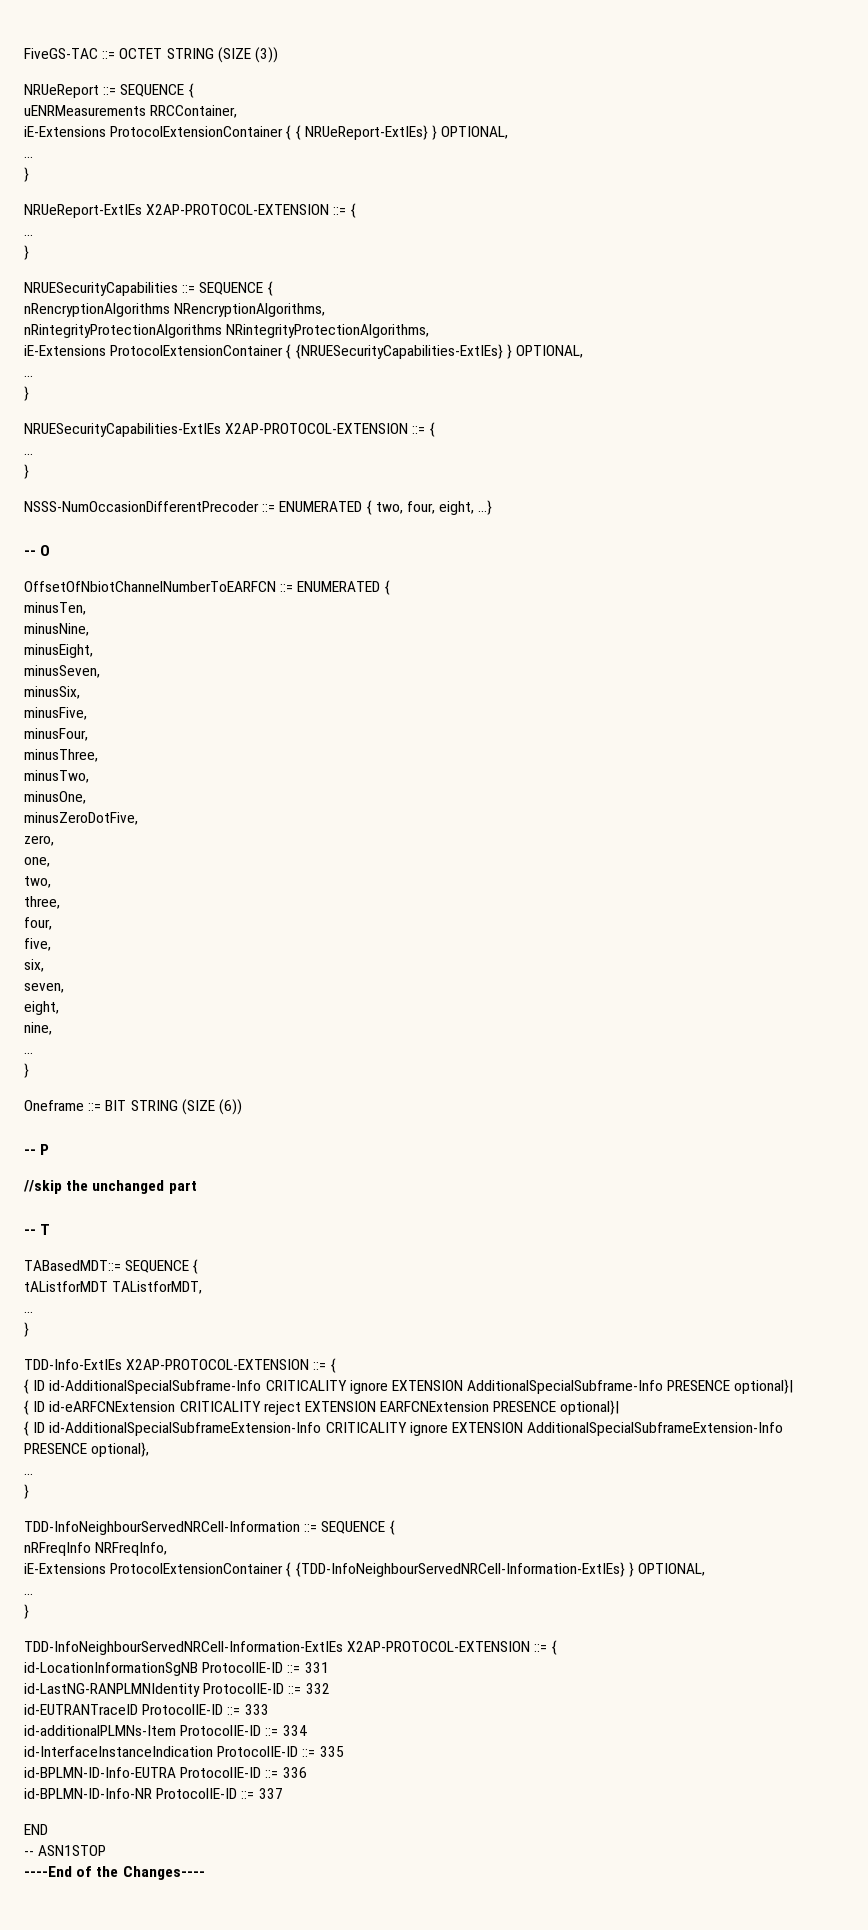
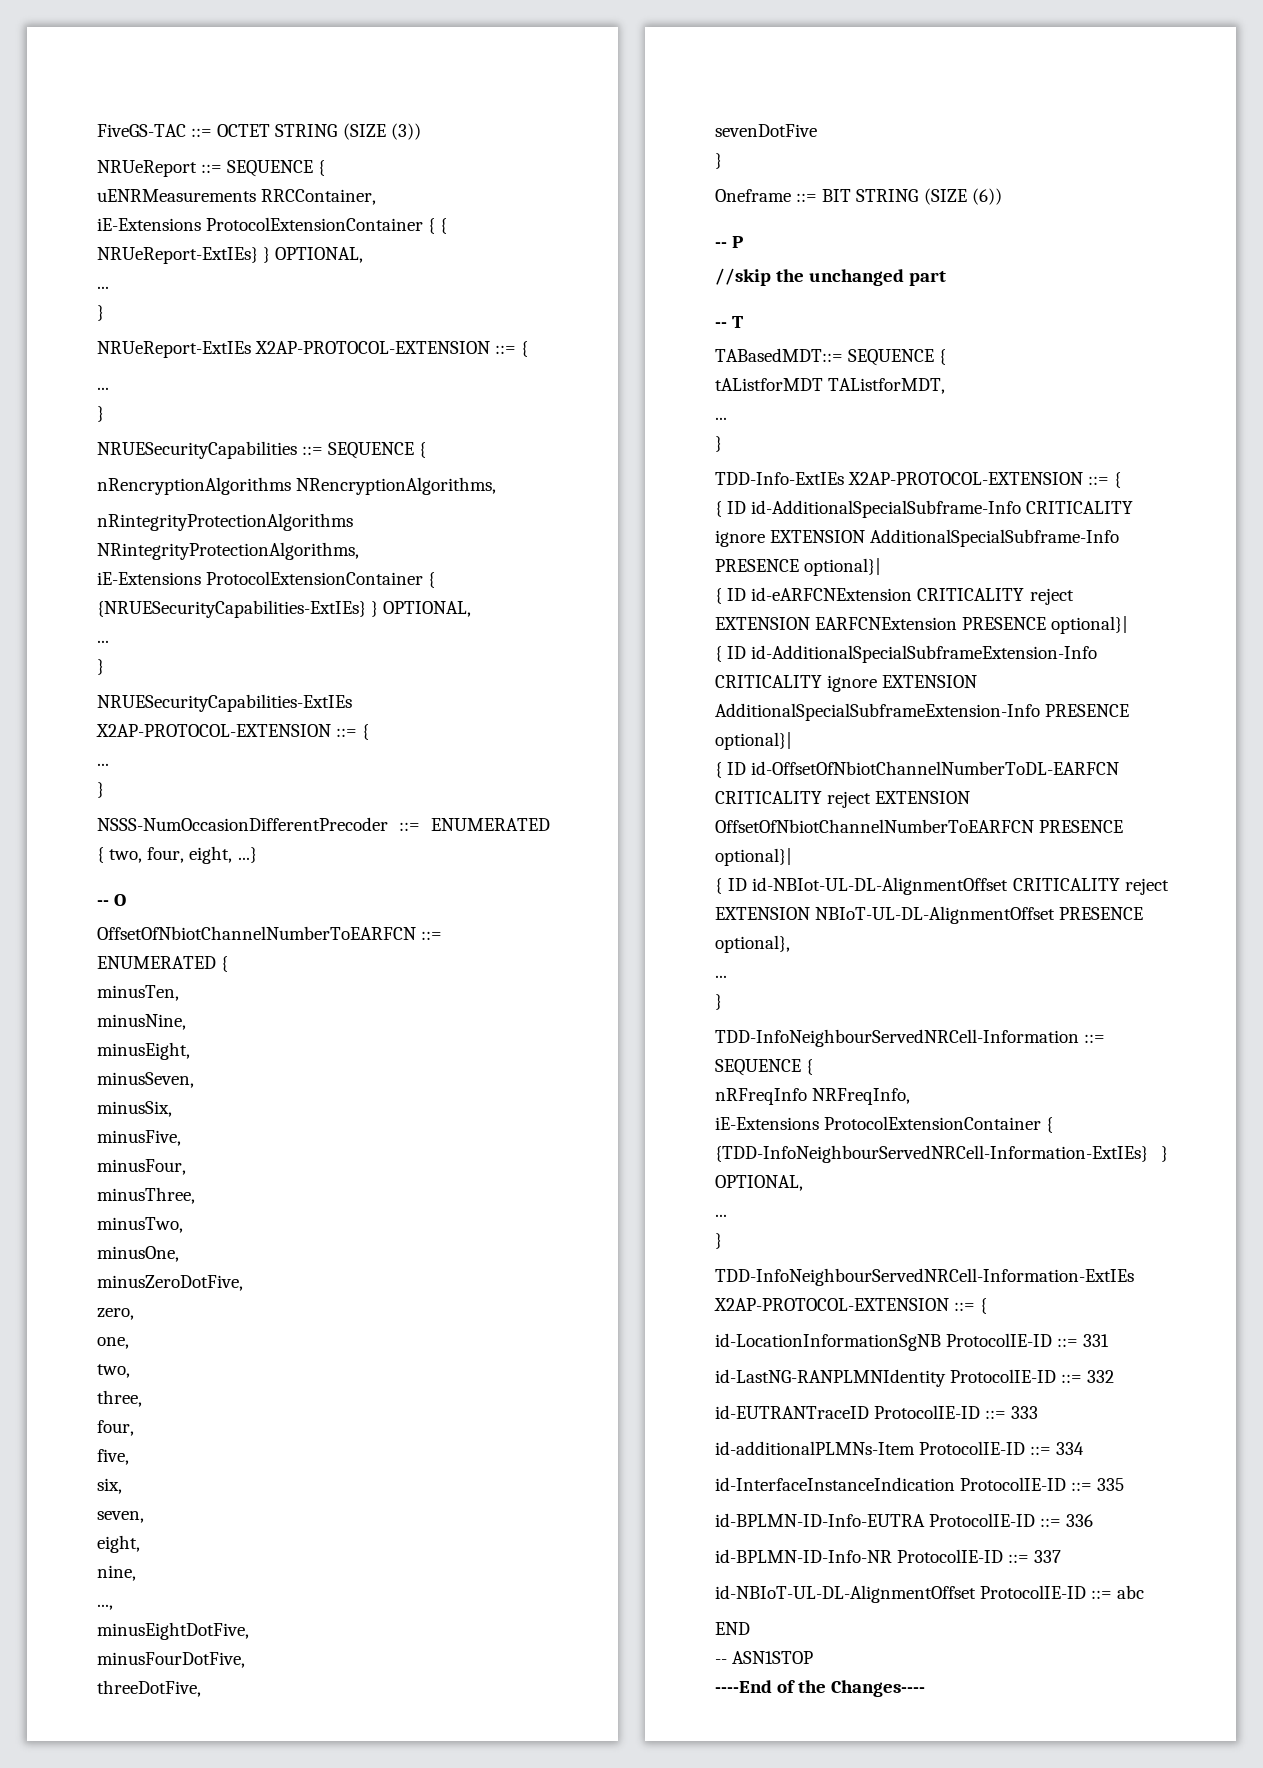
  nine,
- ...
+ ...,
+ minusEightDotFive,
+ minusFourDotFive,
+ threeDotFive,
+ sevenDotFive
- { ID id-AdditionalSpecialSubframeExtension-Info CRITICALITY ignore EXTENSION AdditionalSpecialSubframeExtension-Info PRESENCE optional},
+ { ID id-AdditionalSpecialSubframeExtension-Info CRITICALITY ignore EXTENSION AdditionalSpecialSubframeExtension-Info PRESENCE optional}|
+ { ID id-OffsetOfNbiotChannelNumberToDL-EARFCN CRITICALITY reject EXTENSION OffsetOfNbiotChannelNumberToEARFCN PRESENCE optional}|
+ { ID id-NBIot-UL-DL-AlignmentOffset CRITICALITY reject EXTENSION NBIoT-UL-DL-AlignmentOffset PRESENCE optional},
+ id-NBIoT-UL-DL-AlignmentOffset ProtocolIE-ID ::= abc

